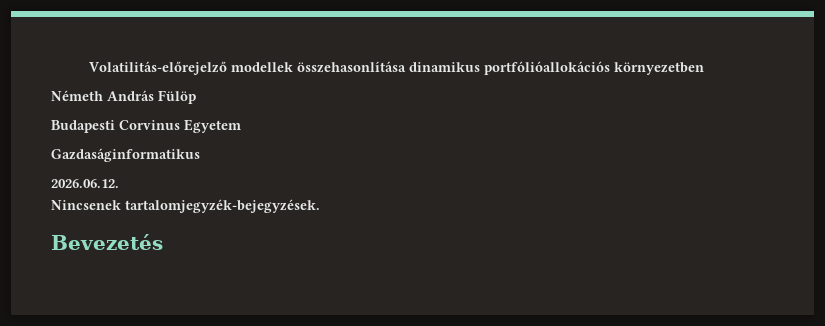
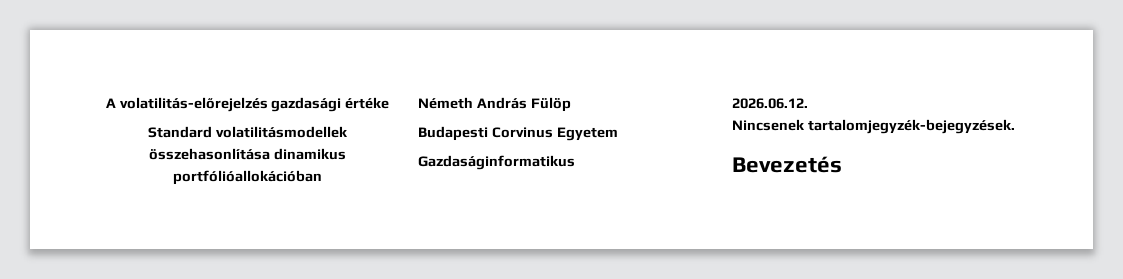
- Volatilitás-előrejelző modellek összehasonlítása dinamikus portfólióallokációs környezetben
+ A volatilitás-előrejelzés gazdasági értéke
+ Standard volatilitásmodellek összehasonlítása dinamikus portfólióallokációban

